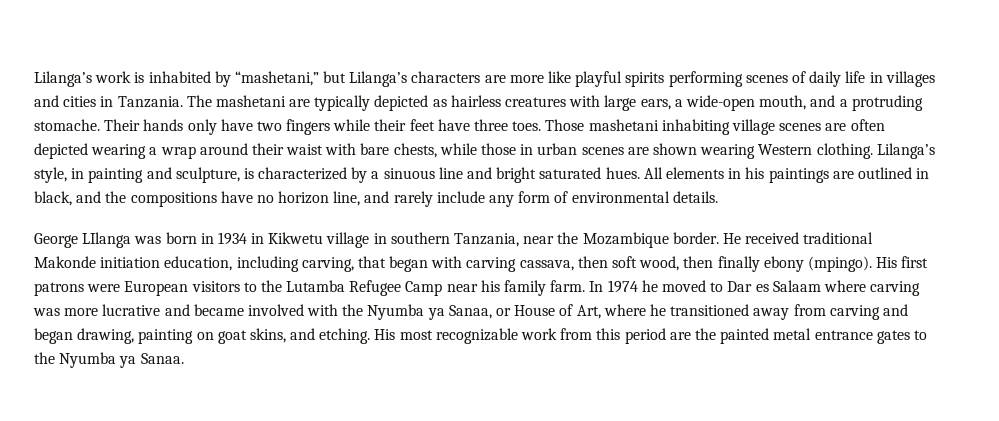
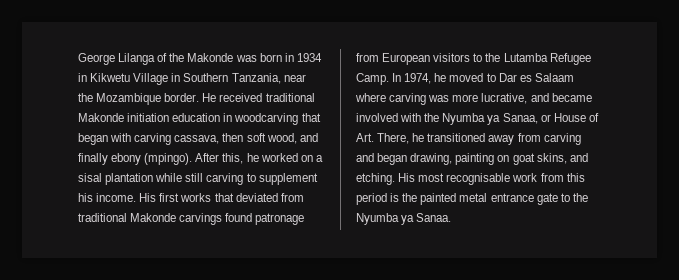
- Lilanga’s work is inhabited by “mashetani,” but Lilanga’s characters are more like playful spirits performing scenes of daily life in villages and cities in Tanzania. The mashetani are typically depicted as hairless creatures with large ears, a wide-open mouth, and a protruding stomache. Their hands only have two fingers while their feet have three toes. Those mashetani inhabiting village scenes are often depicted wearing a wrap around their waist with bare chests, while those in urban scenes are shown wearing Western clothing. Lilanga’s style, in painting and sculpture, is characterized by a sinuous line and bright saturated hues. All elements in his paintings are outlined in black, and the compositions have no horizon line, and rarely include any form of environmental details.
- George LIlanga was born in 1934 in Kikwetu village in southern Tanzania, near the Mozambique border.
+ George Lilanga of the Makonde was born in 1934 in Kikwetu Village in Southern Tanzania, near the Mozambique border.
- He received traditional Makonde initiation education, including carving, that began with carving cassava, then soft wood, then finally ebony (mpingo).
+ He received traditional Makonde initiation education in woodcarving that began with carving cassava, then soft wood, and finally ebony (mpingo).
- His first patrons were European visitors to the Lutamba Refugee Camp near his family farm. In 1974 he moved to Dar es Salaam where carving was more lucrative and became involved with the Nyumba ya Sanaa, or House of Art, where he transitioned away from carving and began drawing, painting on goat skins, and etching.
+ After this, he worked on a sisal plantation while still carving to supplement his income. His first works that deviated from traditional Makonde carvings found patronage from European visitors to the Lutamba Refugee Camp. In 1974, he moved to Dar es Salaam where carving was more lucrative, and became involved with the Nyumba ya Sanaa, or House of Art. There, he transitioned away from carving and began drawing, painting on goat skins, and etching.
- His most recognizable work from this period are the painted metal entrance gates to the Nyumba ya Sanaa.
+ His most recognisable work from this period is the painted metal entrance gate to the Nyumba ya Sanaa.

